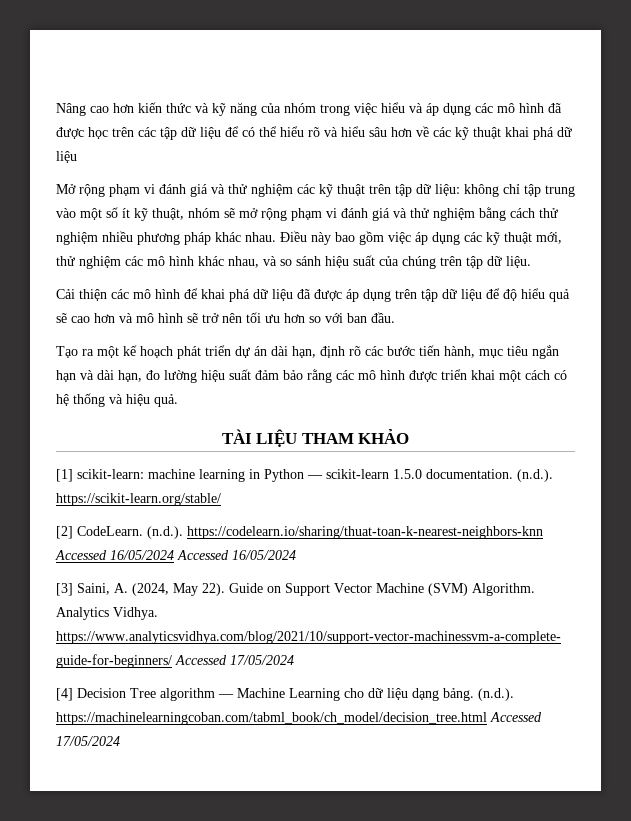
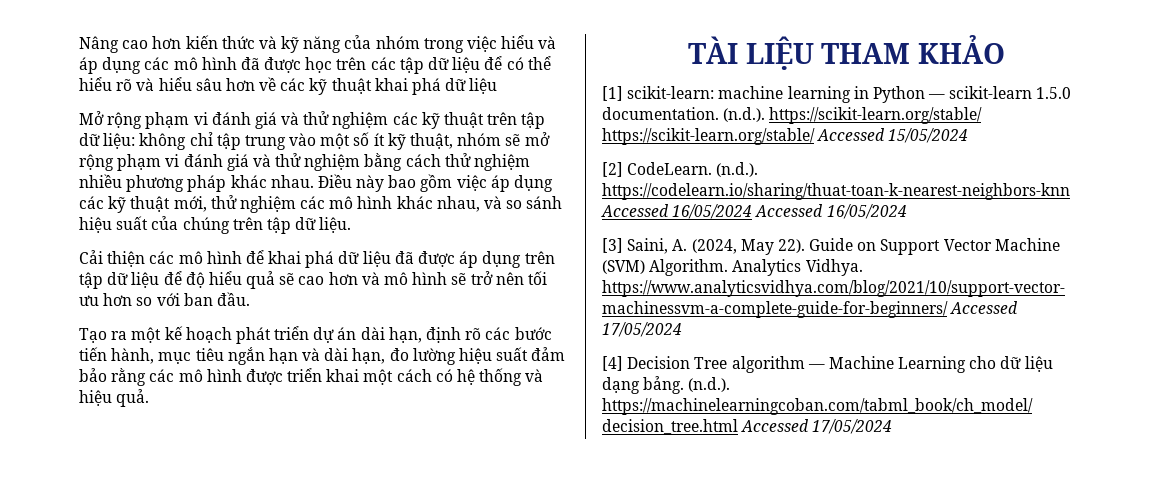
- (n.d.). https://scikit-learn.org/stable/
+ (n.d.). https://scikit-learn.org/stable/ https://scikit-learn.org/stable/ Accessed 15/05/2024

